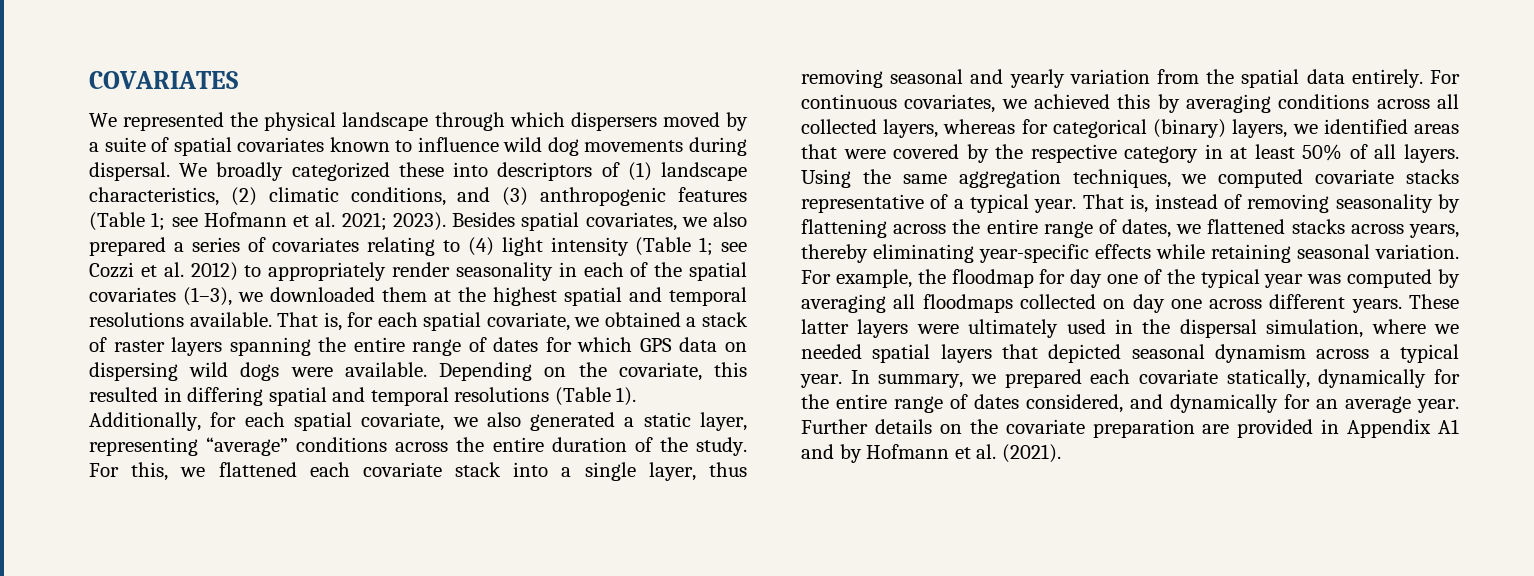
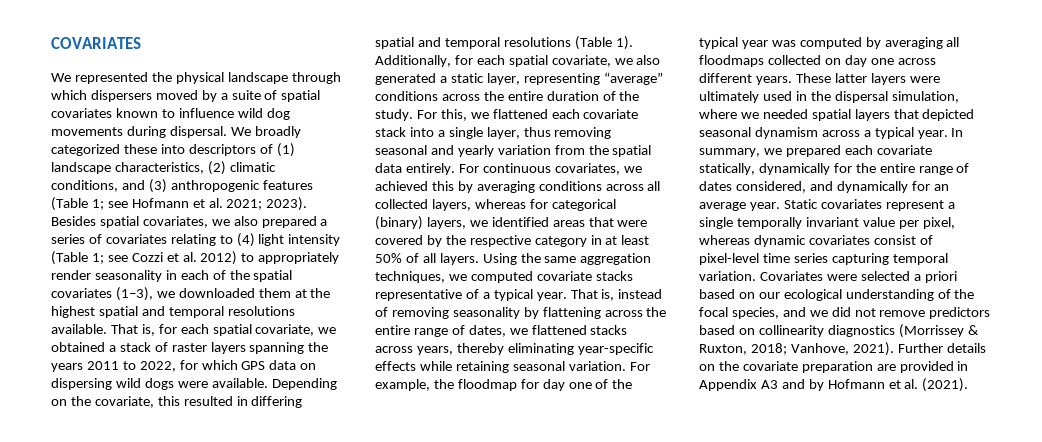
- That is, for each spatial covariate, we obtained a stack of raster layers spanning the entire range of dates for which GPS data on dispersing wild dogs were available.
+ That is, for each spatial covariate, we obtained a stack of raster layers spanning the years 2011 to 2022, for which GPS data on dispersing wild dogs were available.
+ Static covariates represent a single temporally invariant value per pixel, whereas dynamic covariates consist of pixel-level time series capturing temporal variation. Covariates were selected a priori based on our ecological understanding of the focal species, and we did not remove predictors based on collinearity diagnostics (Morrissey & Ruxton, 2018; Vanhove, 2021).
- Further details on the covariate preparation are provided in Appendix A1 and by Hofmann et al. (2021).
+ Further details on the covariate preparation are provided in Appendix A3 and by Hofmann et al. (2021).

